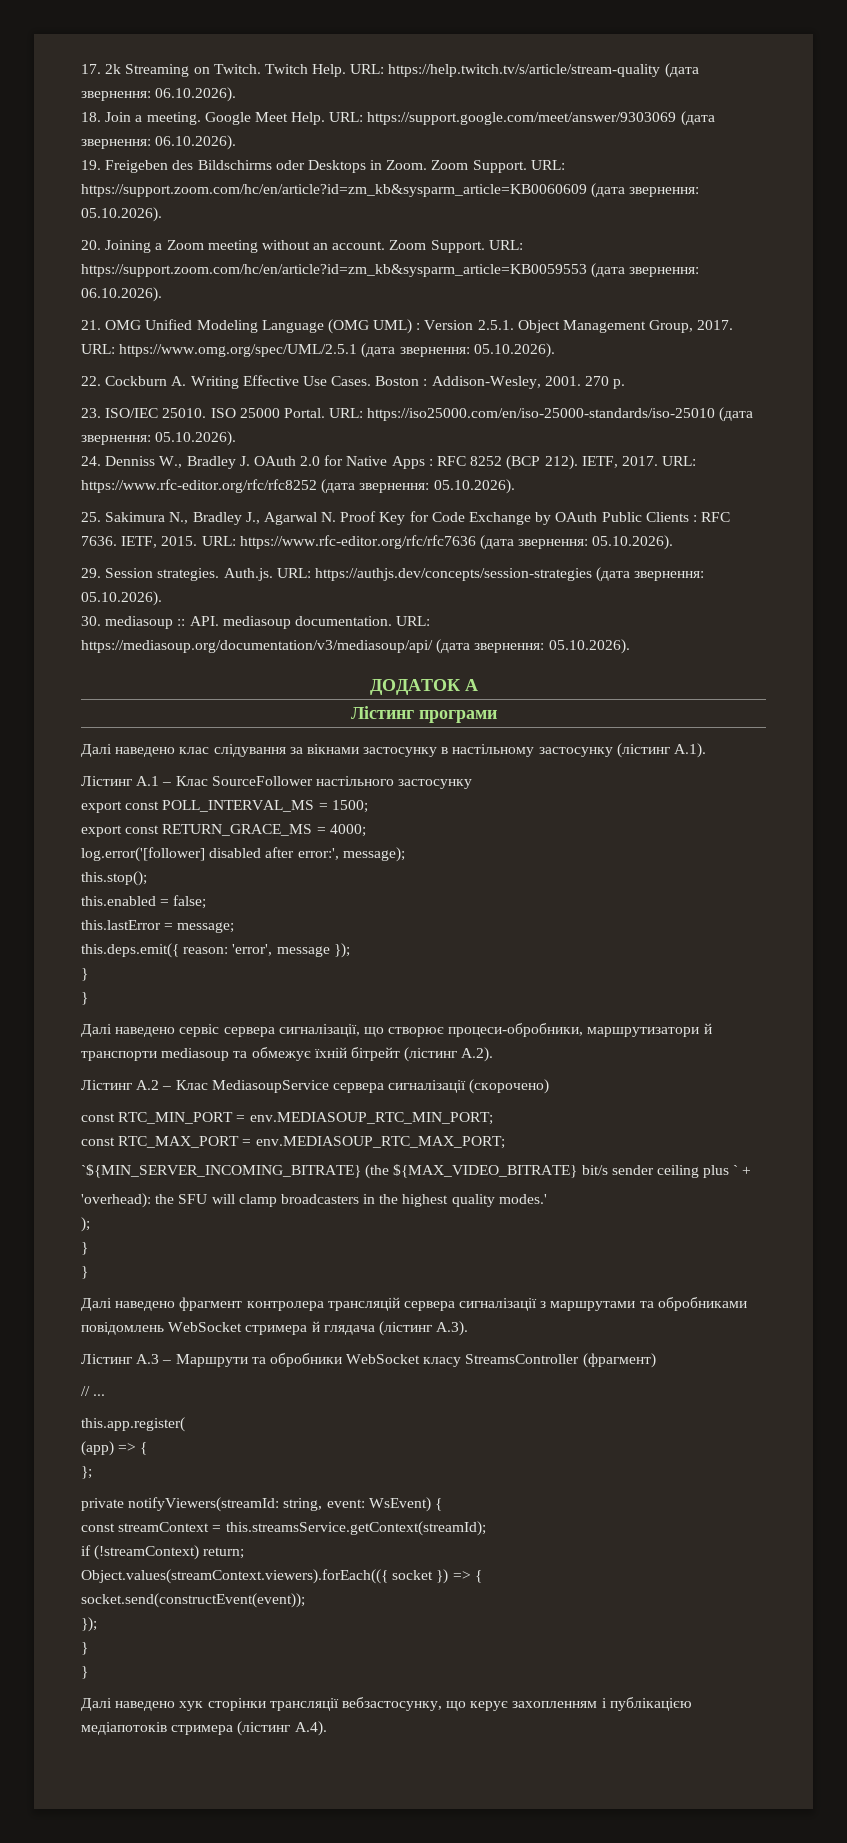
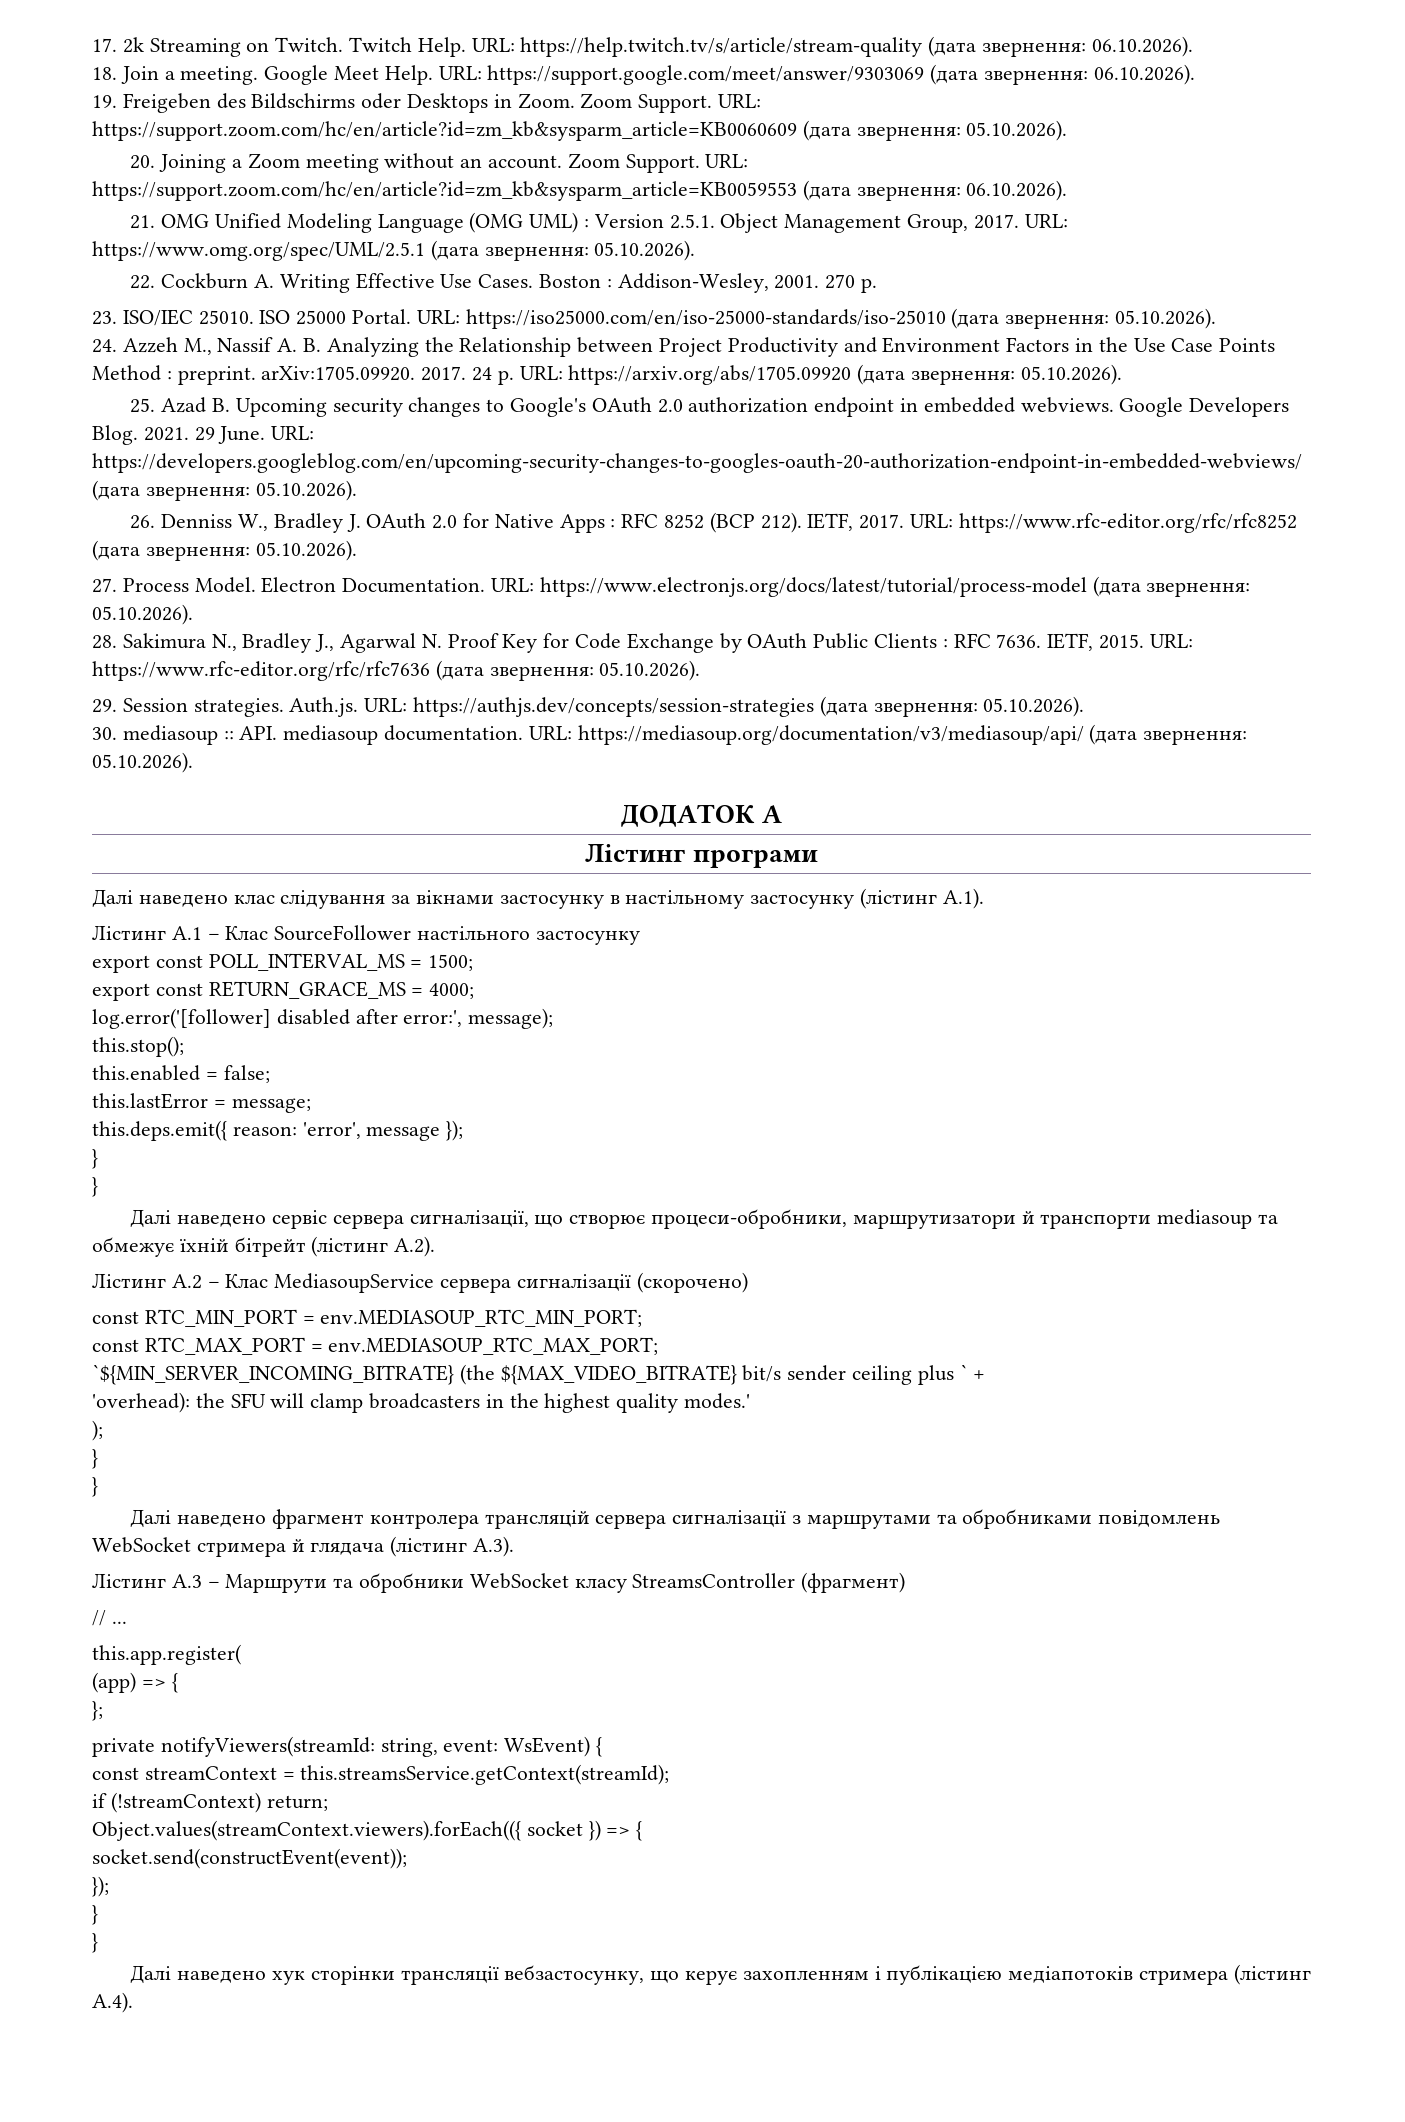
- 24. Denniss W., Bradley J. OAuth 2.0 for Native Apps : RFC 8252 (BCP 212).
+ 24. Azzeh M., Nassif A. B. Analyzing the Relationship between Project Productivity and Environment Factors in the Use Case Points Method : preprint. arXiv:1705.09920. 2017. 24 p. URL: https://arxiv.org/abs/1705.09920 (дата звернення: 05.10.2026).
+ 25. Azad B. Upcoming security changes to Google's OAuth 2.0 authorization endpoint in embedded webviews. Google Developers Blog. 2021. 29 June. URL: https://developers.googleblog.com/en/upcoming-security-changes-to-googles-oauth-20-authorization-endpoint-in-embedded-webviews/ (дата звернення: 05.10.2026).
+ 26. Denniss W., Bradley J. OAuth 2.0 for Native Apps : RFC 8252 (BCP 212).
- 25. Sakimura N., Bradley J., Agarwal N. Proof Key for Code Exchange by OAuth Public Clients : RFC 7636.
+ 27. Process Model. Electron Documentation. URL: https://www.electronjs.org/docs/latest/tutorial/process-model (дата звернення: 05.10.2026).
+ 28. Sakimura N., Bradley J., Agarwal N. Proof Key for Code Exchange by OAuth Public Clients : RFC 7636.

